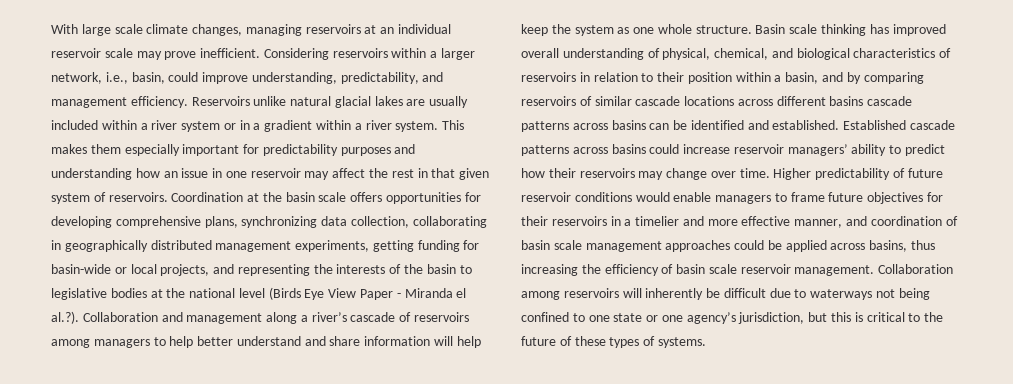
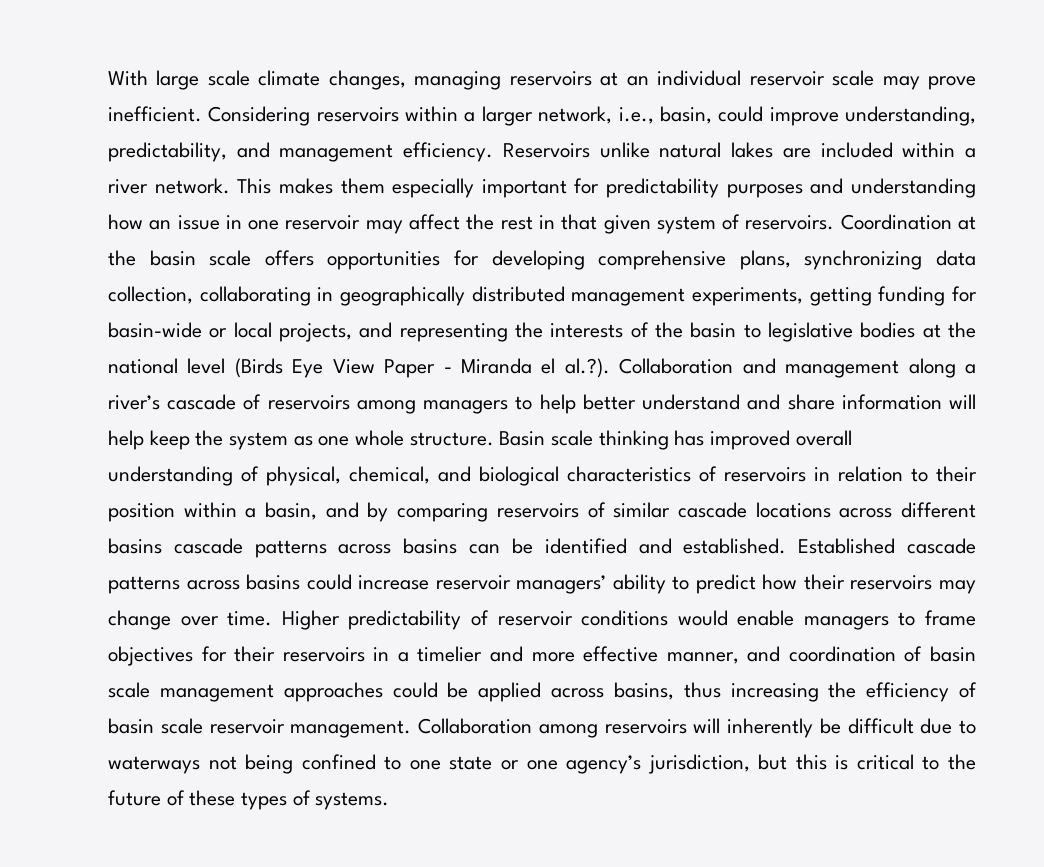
- Reservoirs unlike natural glacial lakes are usually included within a river system or in a gradient within a river system.
+ Reservoirs unlike natural lakes are included within a river network.
- Higher predictability of future reservoir conditions would enable managers to frame future objectives for their reservoirs in a timelier and more effective manner, and coordination of basin scale management approaches could be applied across basins, thus increasing the efficiency of basin scale reservoir management.
+ Higher predictability of reservoir conditions would enable managers to frame objectives for their reservoirs in a timelier and more effective manner, and coordination of basin scale management approaches could be applied across basins, thus increasing the efficiency of basin scale reservoir management.

